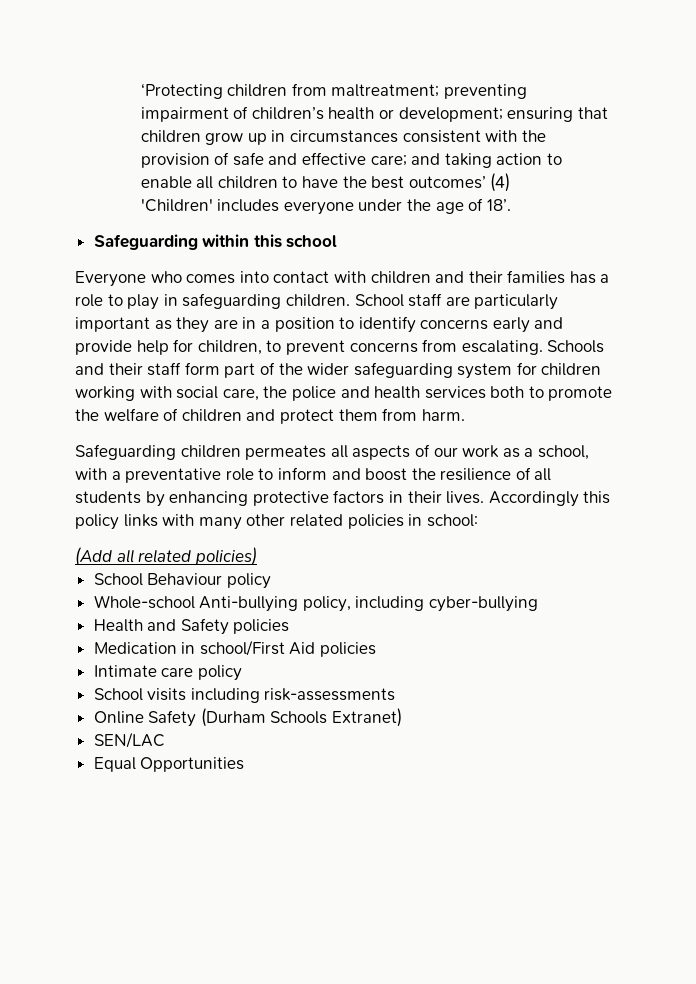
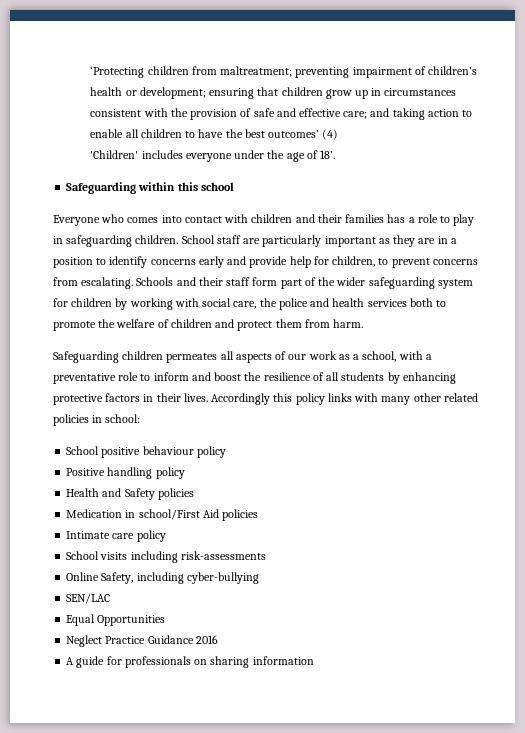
- Schools and their staff form part of the wider safeguarding system for children working with social care, the police and health services both to promote the welfare of children and protect them from harm.
+ Schools and their staff form part of the wider safeguarding system for children by working with social care, the police and health services both to promote the welfare of children and protect them from harm.
- (Add all related policies)
- School Behaviour policy
- Whole-school Anti-bullying policy, including cyber-bullying
+ School positive behaviour policy
+ Positive handling policy
- Online Safety (Durham Schools Extranet)
+ Online Safety, including cyber-bullying
+ Neglect Practice Guidance 2016
+ A guide for professionals on sharing information

